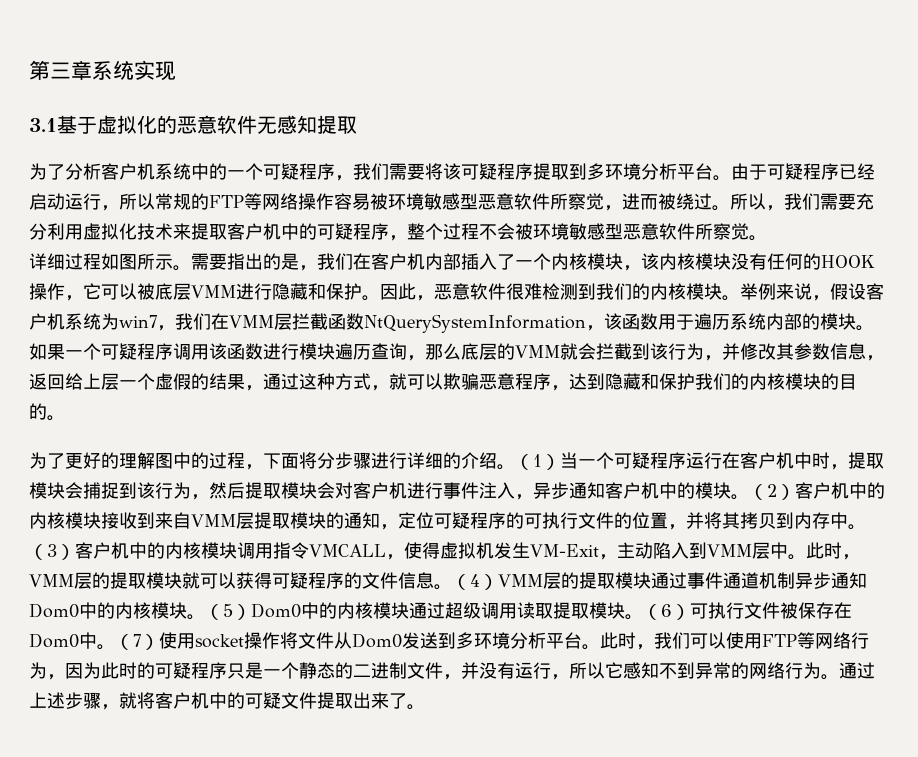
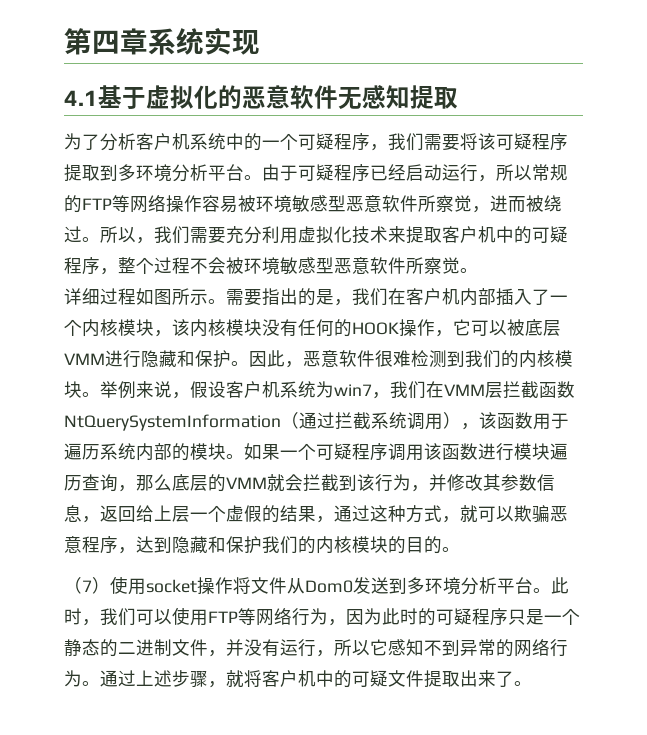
- 第三章系统实现
+ 第四章系统实现
- 3.1基于虚拟化的恶意软件无感知提取
+ 4.1基于虚拟化的恶意软件无感知提取
- 举例来说，假设客户机系统为win7，我们在VMM层拦截函数NtQuerySystemInformation，该函数用于遍历系统内部的模块。
+ 举例来说，假设客户机系统为win7，我们在VMM层拦截函数NtQuerySystemInformation（通过拦截系统调用），该函数用于遍历系统内部的模块。
- 为了更好的理解图中的过程，下面将分步骤进行详细的介绍。（1）当一个可疑程序运行在客户机中时，提取模块会捕捉到该行为，然后提取模块会对客户机进行事件注入，异步通知客户机中的模块。（2）客户机中的内核模块接收到来自VMM层提取模块的通知，定位可疑程序的可执行文件的位置，并将其拷贝到内存中。（3）客户机中的内核模块调用指令VMCALL，使得虚拟机发生VM-Exit，主动陷入到VMM层中。此时，VMM层的提取模块就可以获得可疑程序的文件信息。（4）VMM层的提取模块通过事件通道机制异步通知Dom0中的内核模块。（5）Dom0中的内核模块通过超级调用读取提取模块。（6）可执行文件被保存在Dom0中。

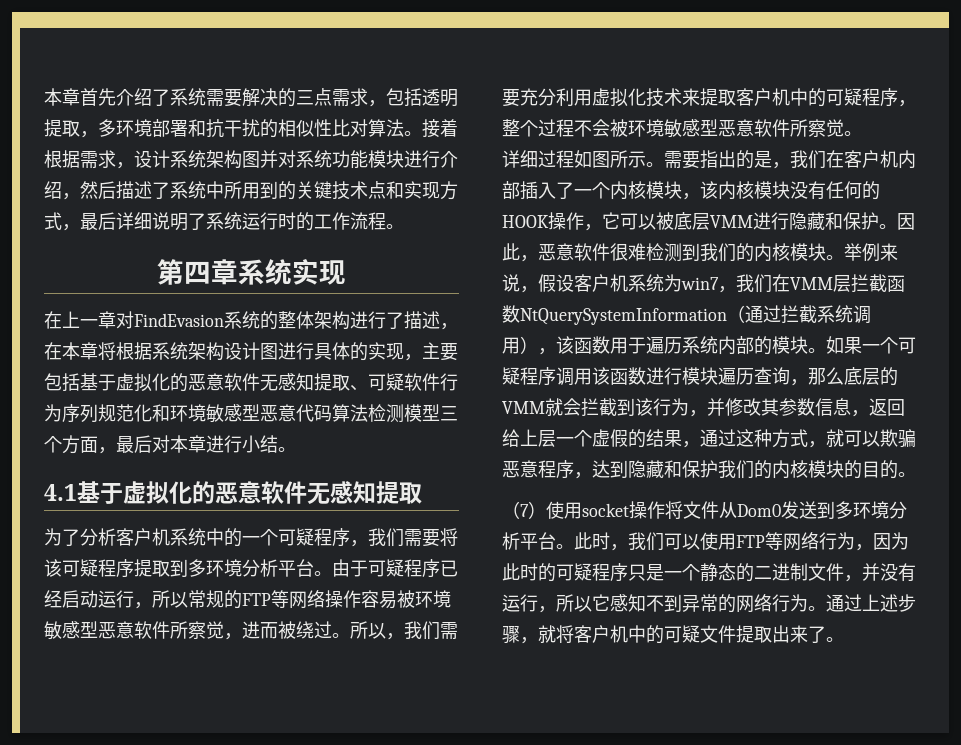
+ 本章首先介绍了系统需要解决的三点需求，包括透明提取，多环境部署和抗干扰的相似性比对算法。接着根据需求，设计系统架构图并对系统功能模块进行介绍，然后描述了系统中所用到的关键技术点和实现方式，最后详细说明了系统运行时的工作流程。
  第四章系统实现
+ 在上一章对FindEvasion系统的整体架构进行了描述，在本章将根据系统架构设计图进行具体的实现，主要包括基于虚拟化的恶意软件无感知提取、可疑软件行为序列规范化和环境敏感型恶意代码算法检测模型三个方面，最后对本章进行小结。

